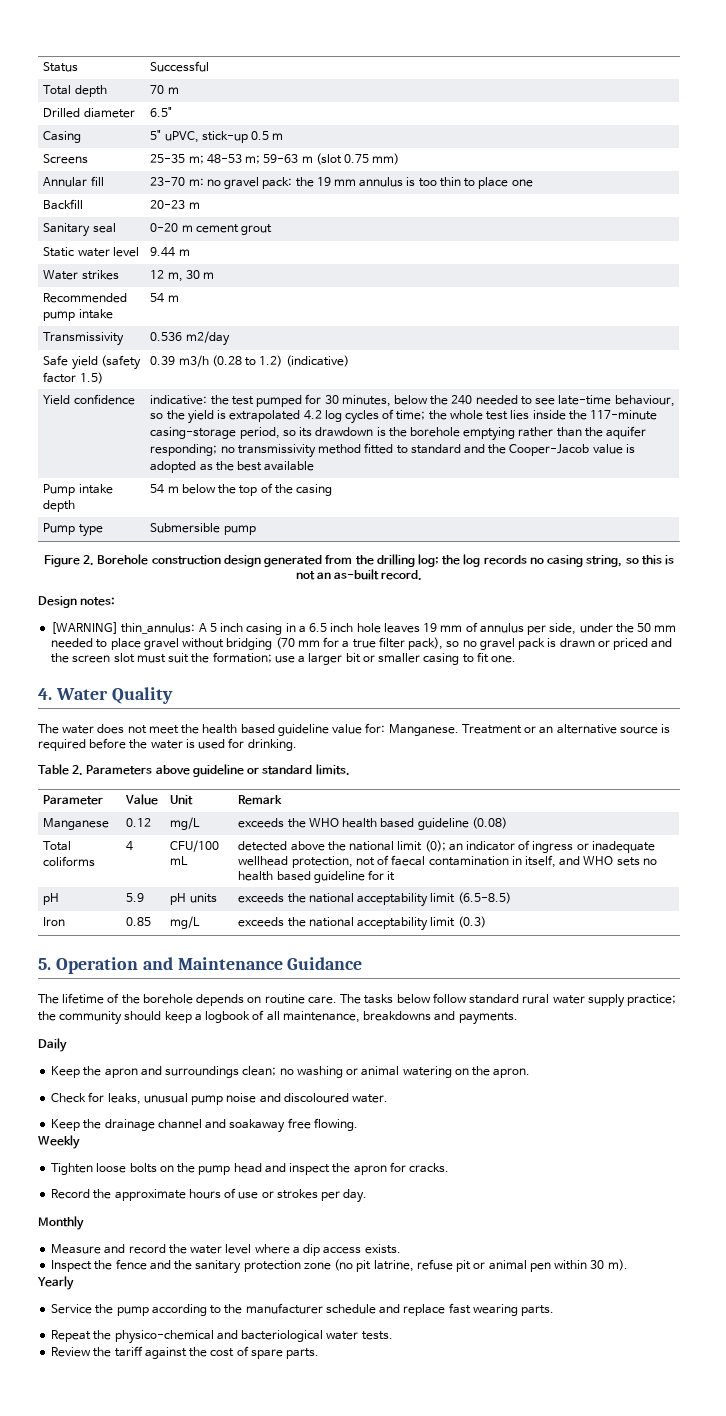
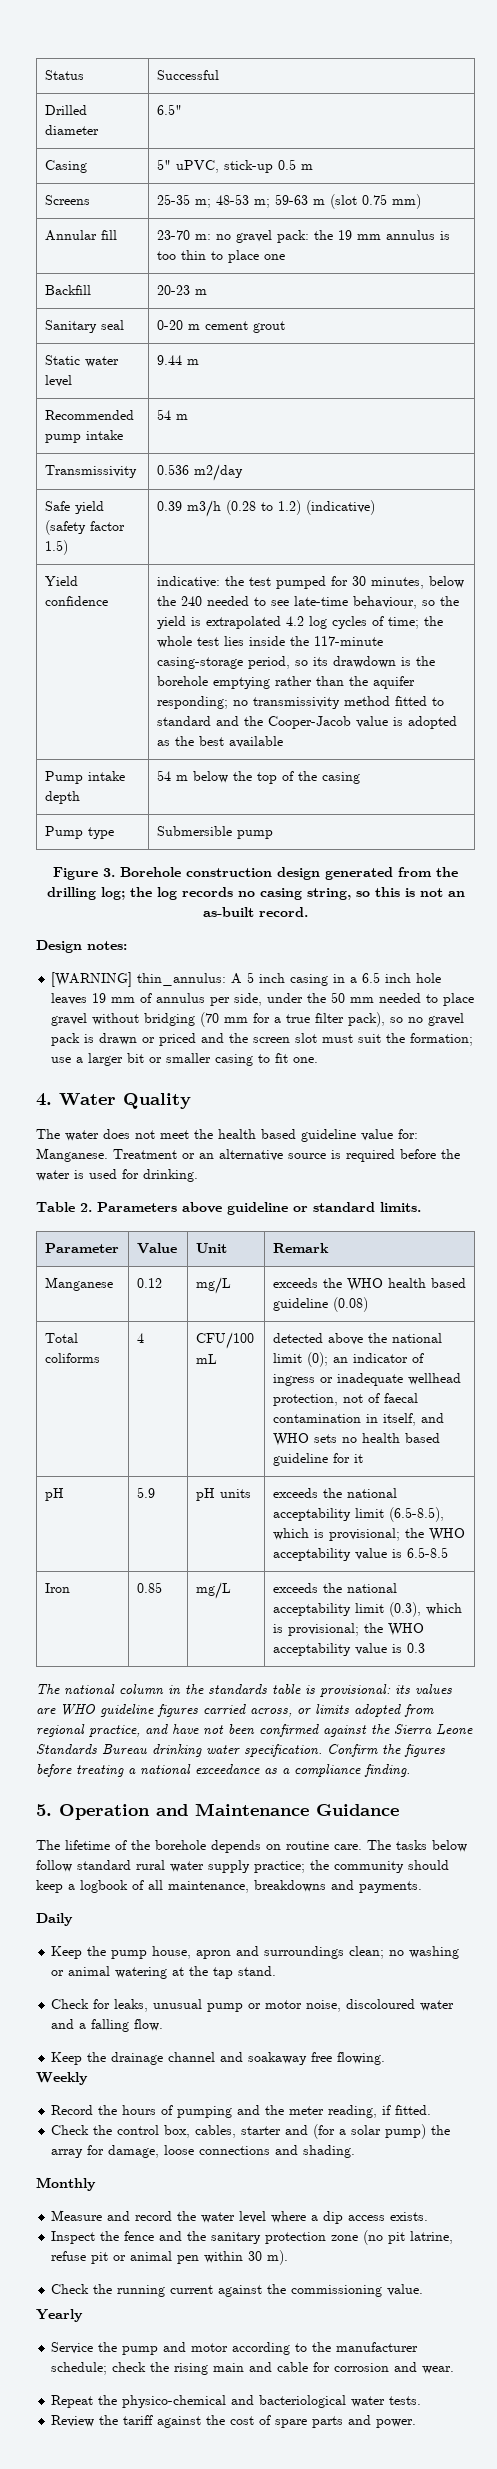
- Total depth | 70 m
- Water strikes | 12 m, 30 m
- Figure 2. Borehole construction design generated from the drilling log; the log records no casing string, so this is not an as-built record.
+ Figure 3. Borehole construction design generated from the drilling log; the log records no casing string, so this is not an as-built record.
- pH | 5.9 | pH units | exceeds the national acceptability limit (6.5-8.5)
+ pH | 5.9 | pH units | exceeds the national acceptability limit (6.5-8.5), which is provisional; the WHO acceptability value is 6.5-8.5
- Iron | 0.85 | mg/L | exceeds the national acceptability limit (0.3)
+ Iron | 0.85 | mg/L | exceeds the national acceptability limit (0.3), which is provisional; the WHO acceptability value is 0.3
+ The national column in the standards table is provisional: its values are WHO guideline figures carried across, or limits adopted from regional practice, and have not been confirmed against the Sierra Leone Standards Bureau drinking water specification. Confirm the figures before treating a national exceedance as a compliance finding.
- Keep the apron and surroundings clean; no washing or animal watering on the apron.
+ Keep the pump house, apron and surroundings clean; no washing or animal watering at the tap stand.
- Check for leaks, unusual pump noise and discoloured water.
+ Check for leaks, unusual pump or motor noise, discoloured water and a falling flow.
- Tighten loose bolts on the pump head and inspect the apron for cracks.
- Record the approximate hours of use or strokes per day.
+ Record the hours of pumping and the meter reading, if fitted.
+ Check the control box, cables, starter and (for a solar pump) the array for damage, loose connections and shading.
+ Check the running current against the commissioning value.
- Service the pump according to the manufacturer schedule and replace fast wearing parts.
+ Service the pump and motor according to the manufacturer schedule; check the rising main and cable for corrosion and wear.
- Review the tariff against the cost of spare parts.
+ Review the tariff against the cost of spare parts and power.

